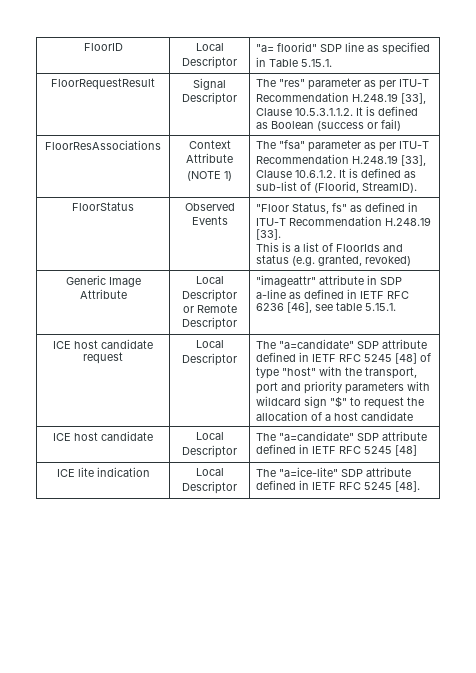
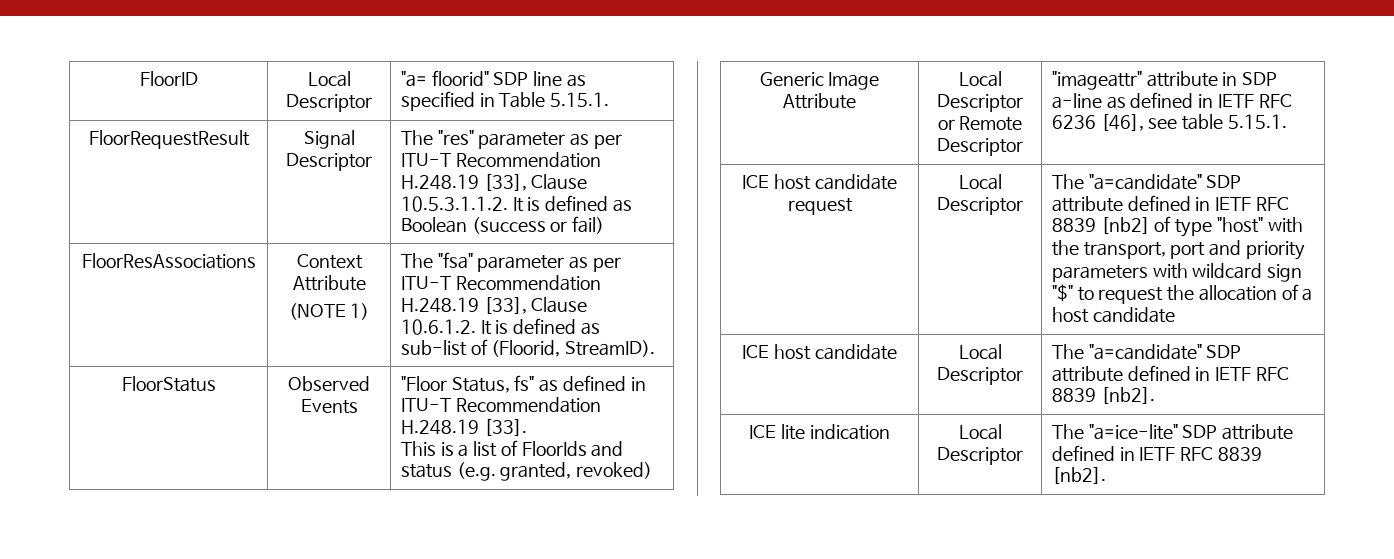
- ICE host candidate request | Local Descriptor | The "a=candidate" SDP attribute defined in IETF RFC 5245 [48] of type "host" with the transport, port and priority parameters with wildcard sign "$" to request the allocation of a host candidate
+ ICE host candidate request | Local Descriptor | The "a=candidate" SDP attribute defined in IETF RFC 8839 [nb2] of type "host" with the transport, port and priority parameters with wildcard sign "$" to request the allocation of a host candidate
- ICE host candidate | Local Descriptor | The "a=candidate" SDP attribute defined in IETF RFC 5245 [48]
+ ICE host candidate | Local Descriptor | The "a=candidate" SDP attribute defined in IETF RFC 8839 [nb2].
- ICE lite indication | Local Descriptor | The "a=ice-lite" SDP attribute defined in IETF RFC 5245 [48].
+ ICE lite indication | Local Descriptor | The "a=ice-lite" SDP attribute defined in IETF RFC 8839 [nb2].

